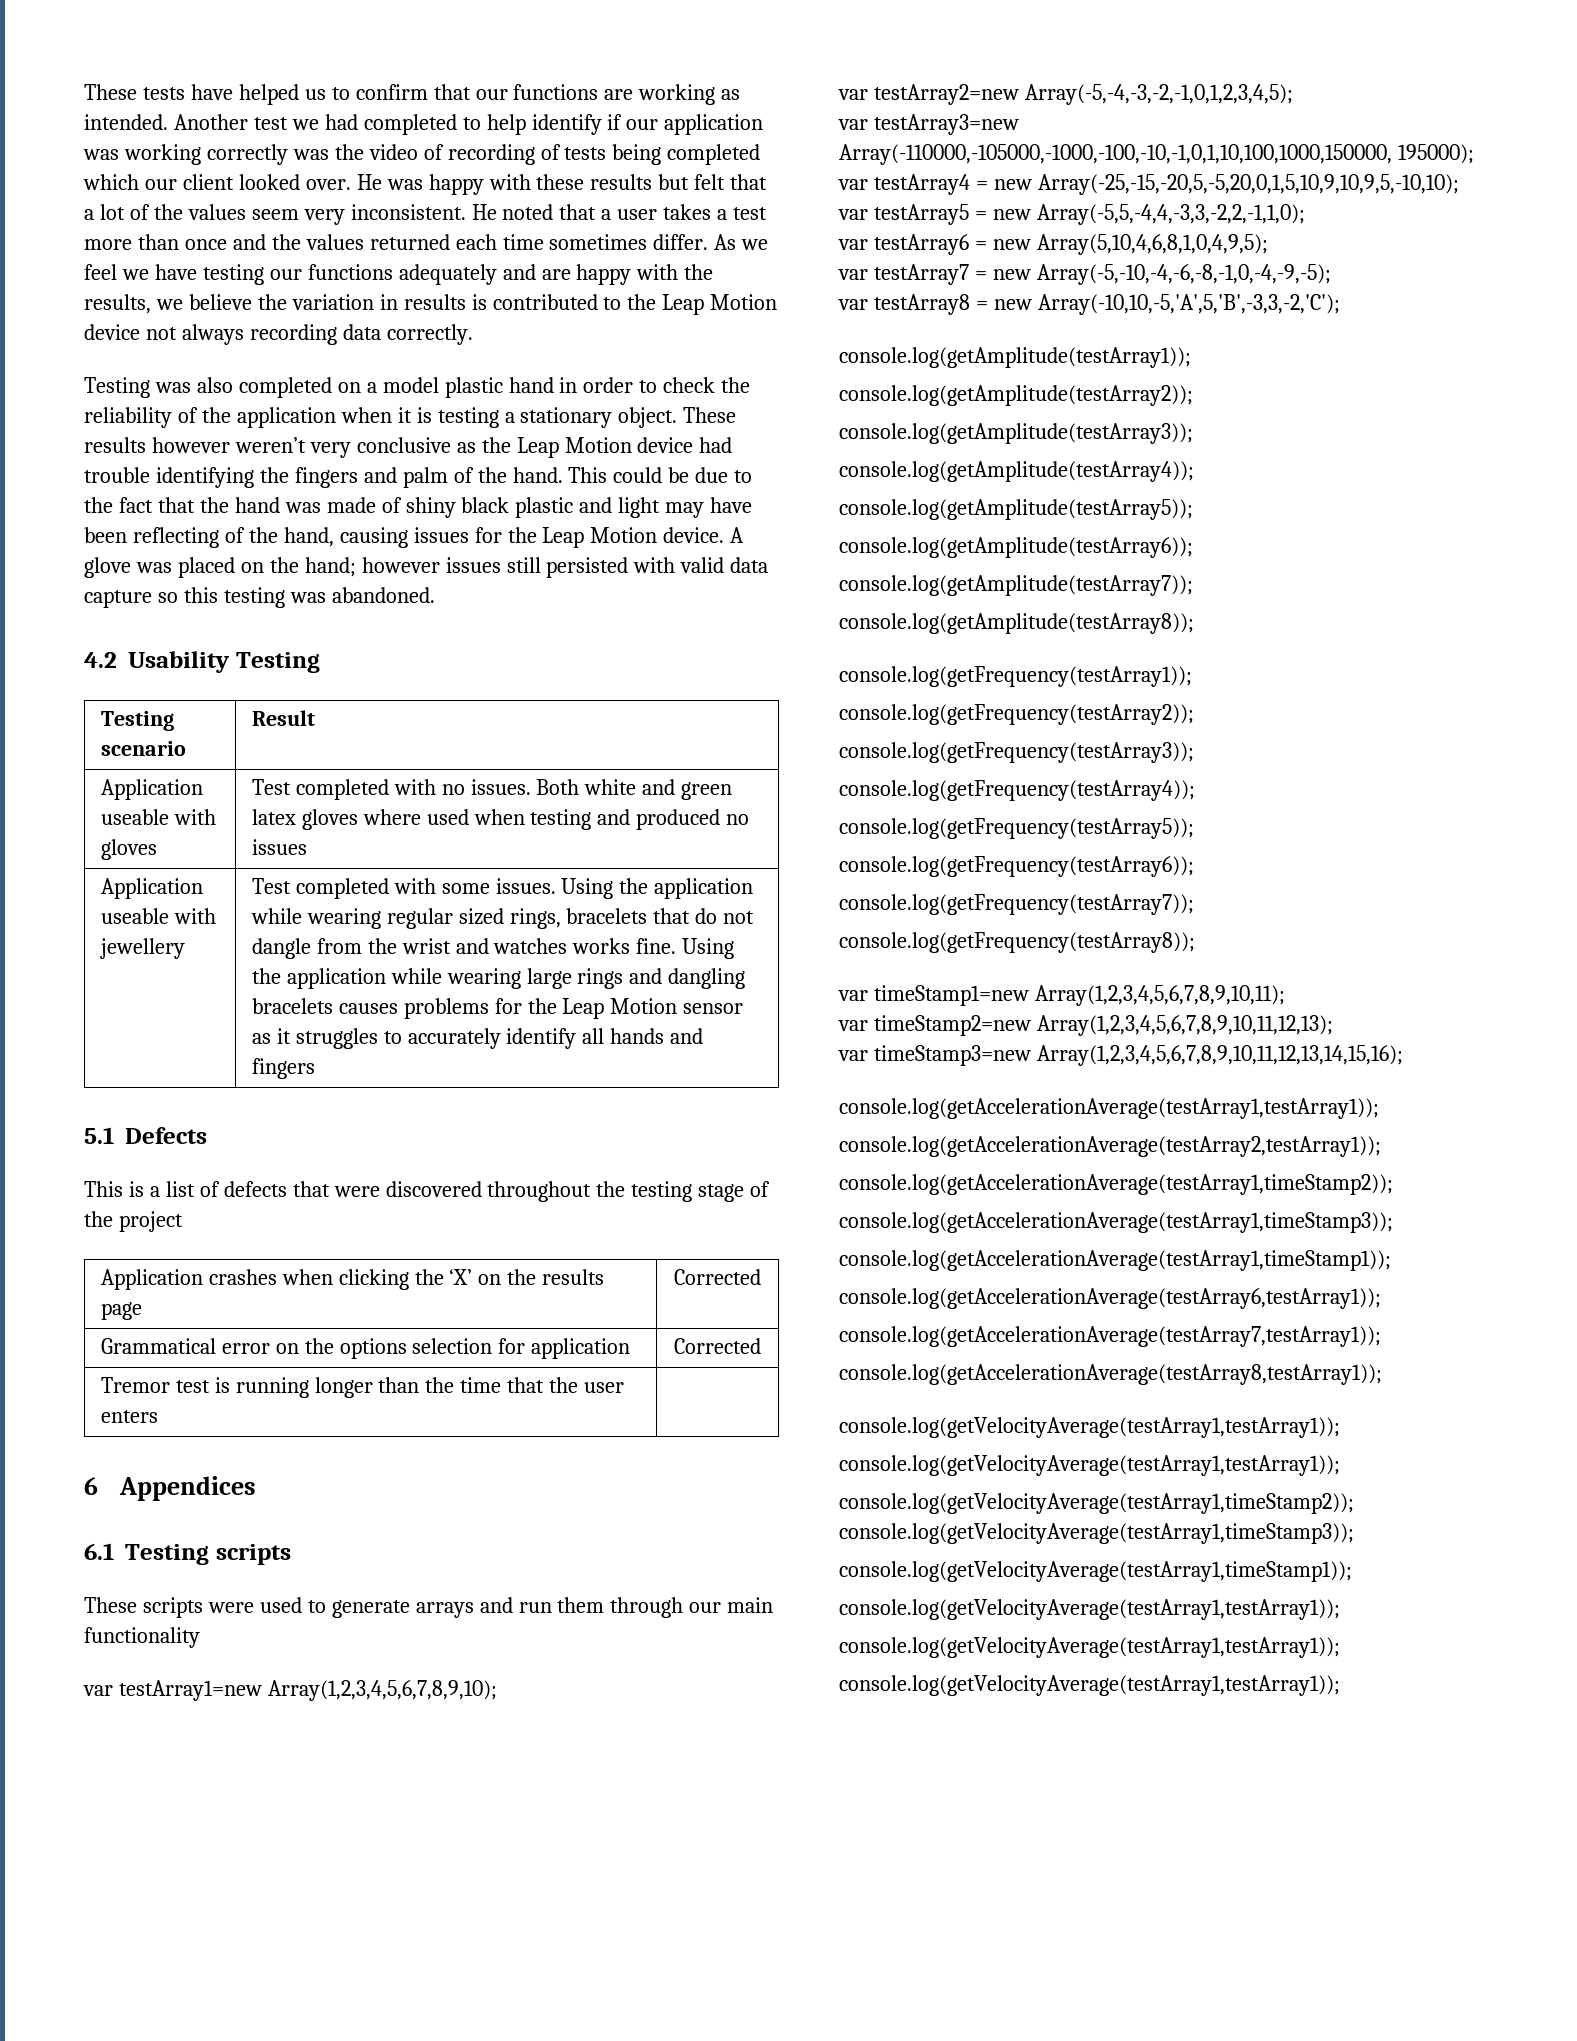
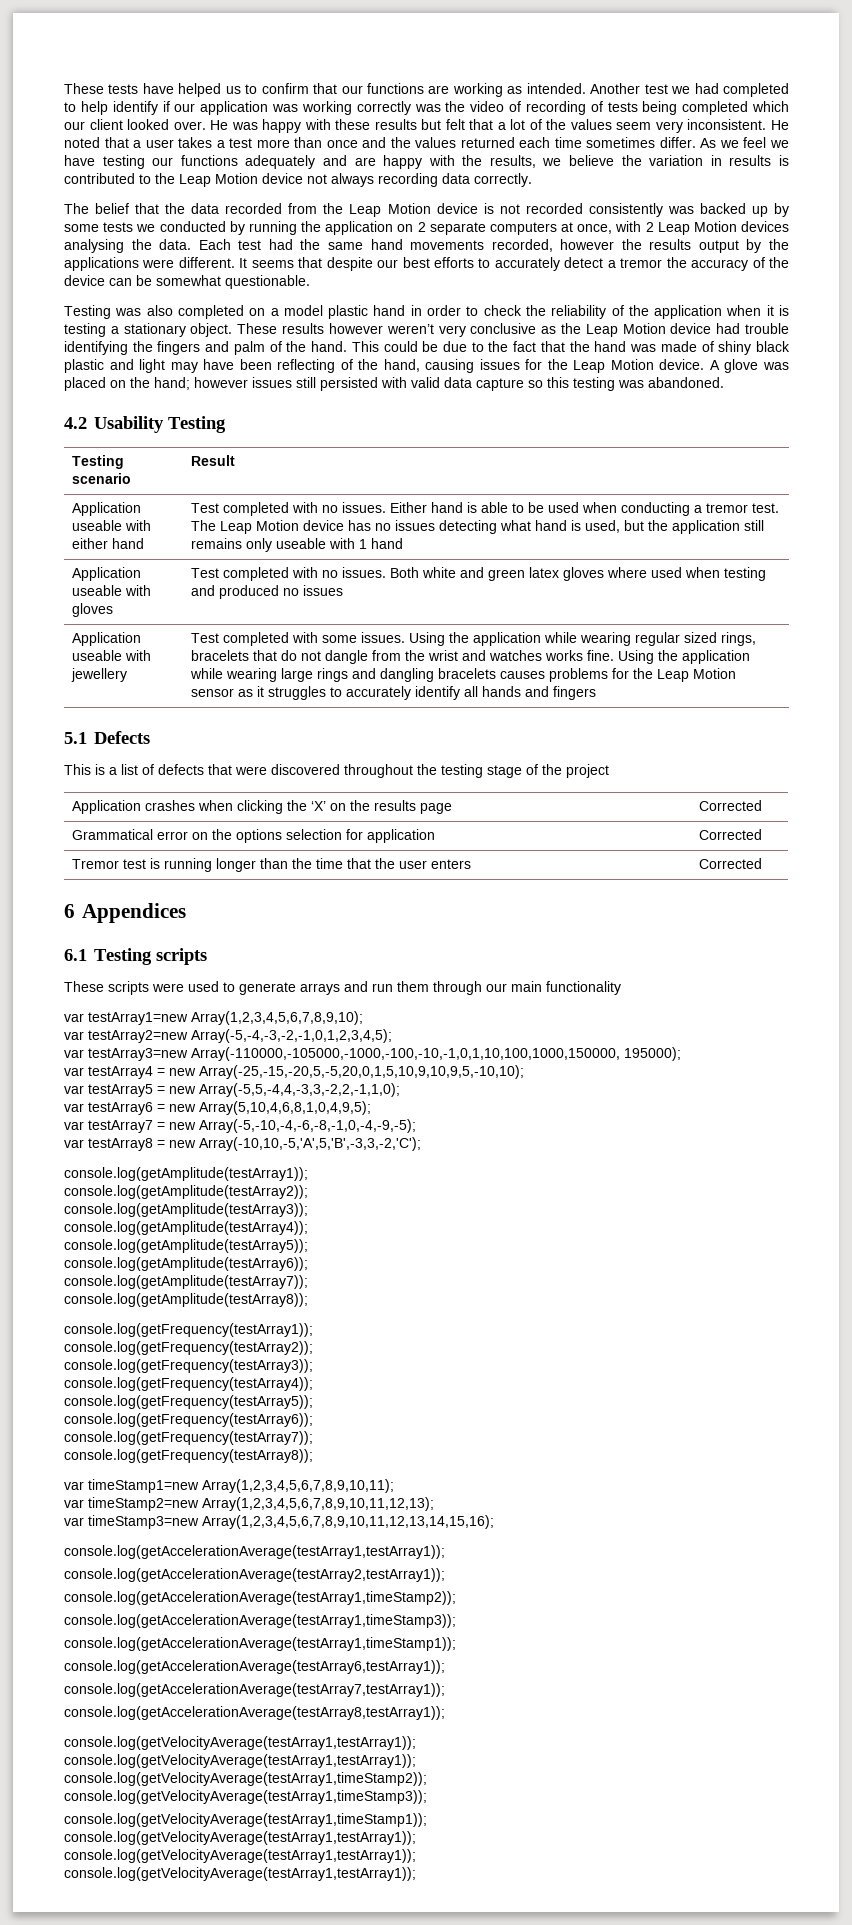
+ The belief that the data recorded from the Leap Motion device is not recorded consistently was backed up by some tests we conducted by running the application on 2 separate computers at once, with 2 Leap Motion devices analysing the data. Each test had the same hand movements recorded, however the results output by the applications were different. It seems that despite our best efforts to accurately detect a tremor the accuracy of the device can be somewhat questionable.
+ Application useable with either hand | Test completed with no issues. Either hand is able to be used when conducting a tremor test. The Leap Motion device has no issues detecting what hand is used, but the application still remains only useable with 1 hand
- Tremor test is running longer than the time that the user enters |
+ Tremor test is running longer than the time that the user enters | Corrected

